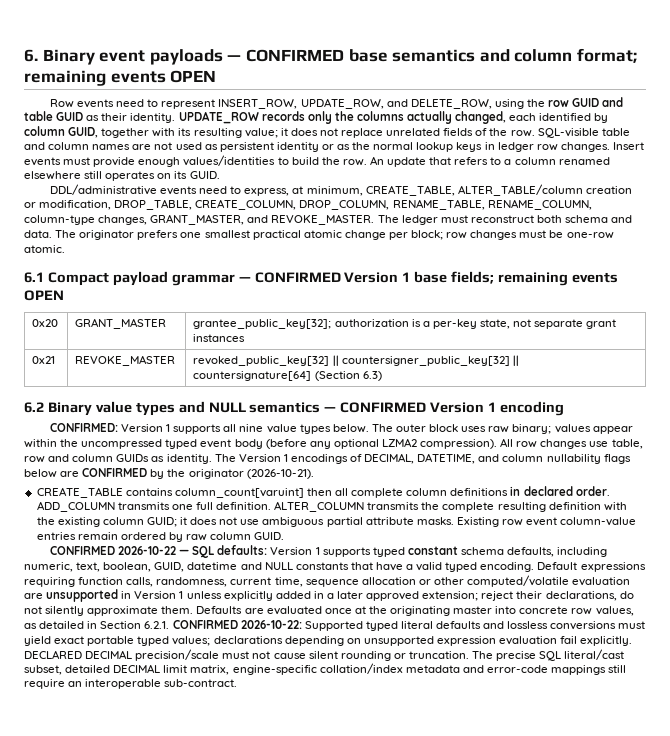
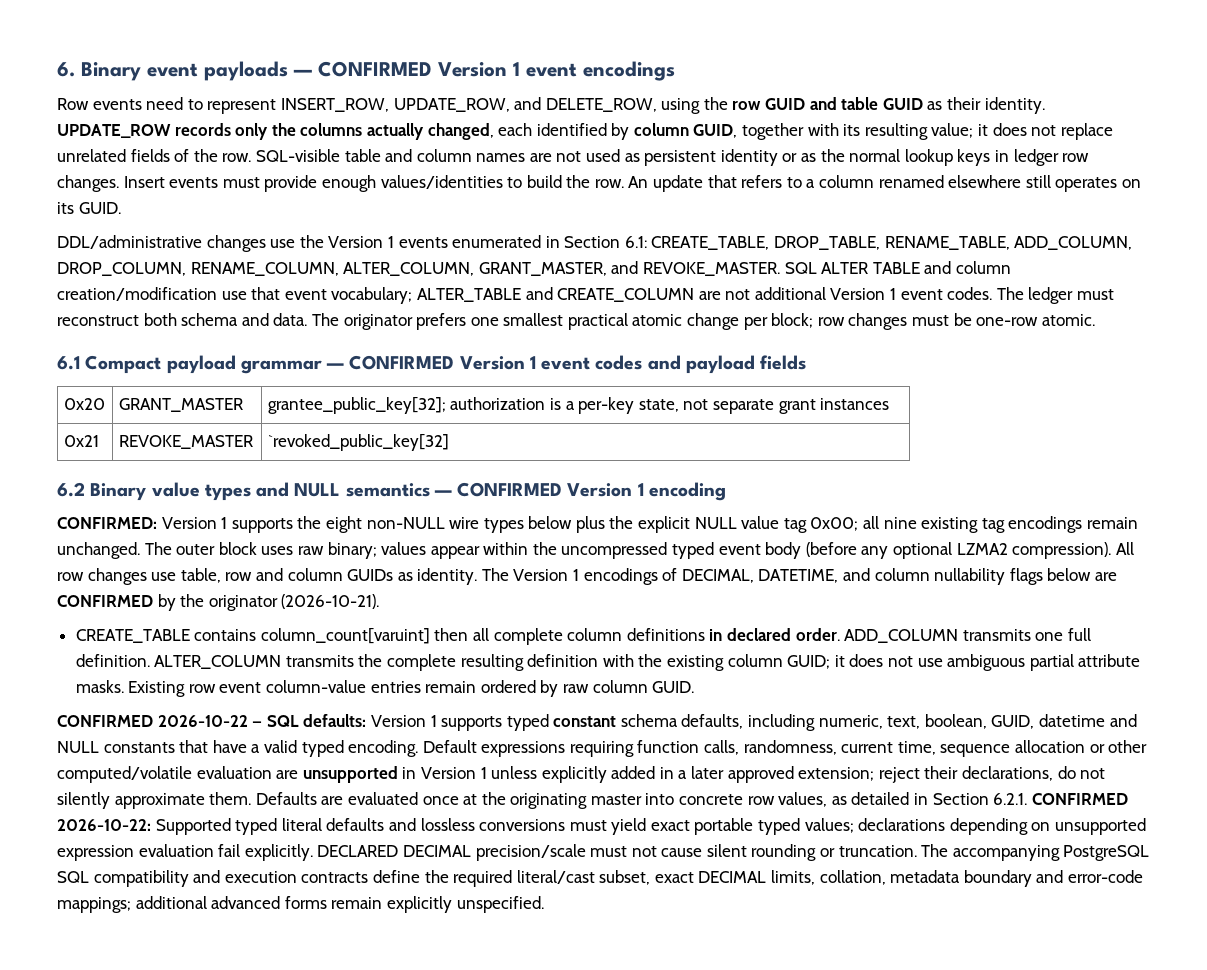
- 6. Binary event payloads — CONFIRMED base semantics and column format; remaining events OPEN
+ 6. Binary event payloads — CONFIRMED Version 1 event encodings
- DDL/administrative events need to express, at minimum, CREATE_TABLE, ALTER_TABLE/column creation or modification, DROP_TABLE, CREATE_COLUMN, DROP_COLUMN, RENAME_TABLE, RENAME_COLUMN, column-type changes, GRANT_MASTER, and REVOKE_MASTER.
+ DDL/administrative changes use the Version 1 events enumerated in Section 6.1: CREATE_TABLE, DROP_TABLE, RENAME_TABLE, ADD_COLUMN, DROP_COLUMN, RENAME_COLUMN, ALTER_COLUMN, GRANT_MASTER, and REVOKE_MASTER. SQL ALTER TABLE and column creation/modification use that event vocabulary; ALTER_TABLE and CREATE_COLUMN are not additional Version 1 event codes.
- 6.1 Compact payload grammar — CONFIRMED Version 1 base fields; remaining events OPEN
+ 6.1 Compact payload grammar — CONFIRMED Version 1 event codes and payload fields
- 0x21 | REVOKE_MASTER | revoked_public_key[32] || countersigner_public_key[32] || countersignature[64] (Section 6.3)
+ 0x21 | REVOKE_MASTER | `revoked_public_key[32]
- CONFIRMED: Version 1 supports all nine value types below.
+ CONFIRMED: Version 1 supports the eight non-NULL wire types below plus the explicit NULL value tag 0x00; all nine existing tag encodings remain unchanged.
- The precise SQL literal/cast subset, detailed DECIMAL limit matrix, engine-specific collation/index metadata and error-code mappings still require an interoperable sub-contract.
+ The accompanying PostgreSQL SQL compatibility and execution contracts define the required literal/cast subset, exact DECIMAL limits, collation, metadata boundary and error-code mappings; additional advanced forms remain explicitly unspecified.

